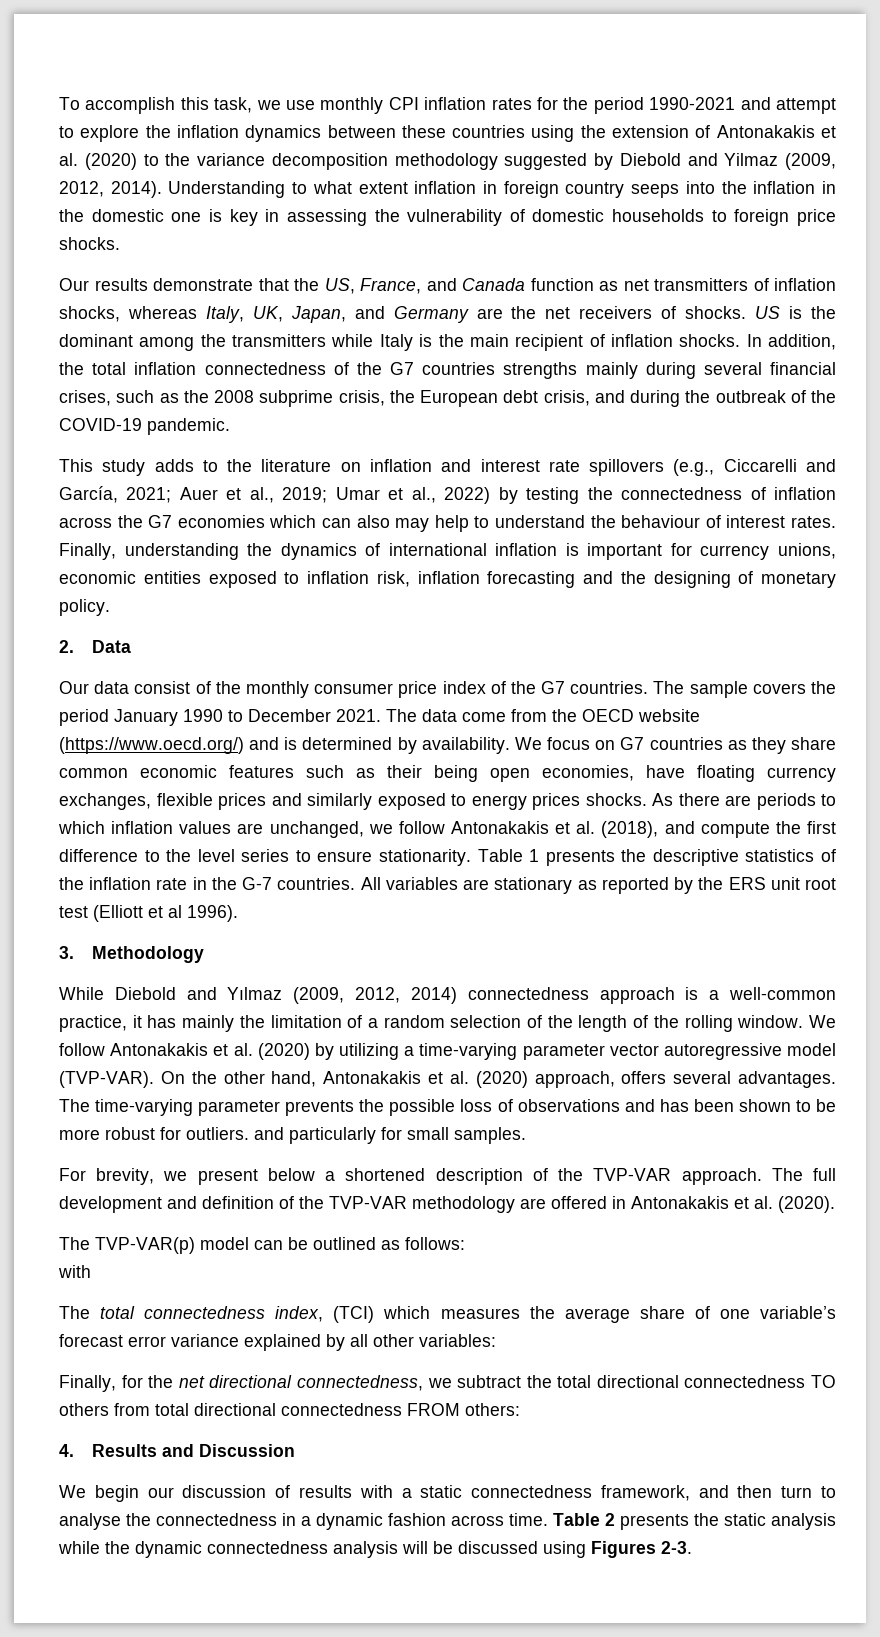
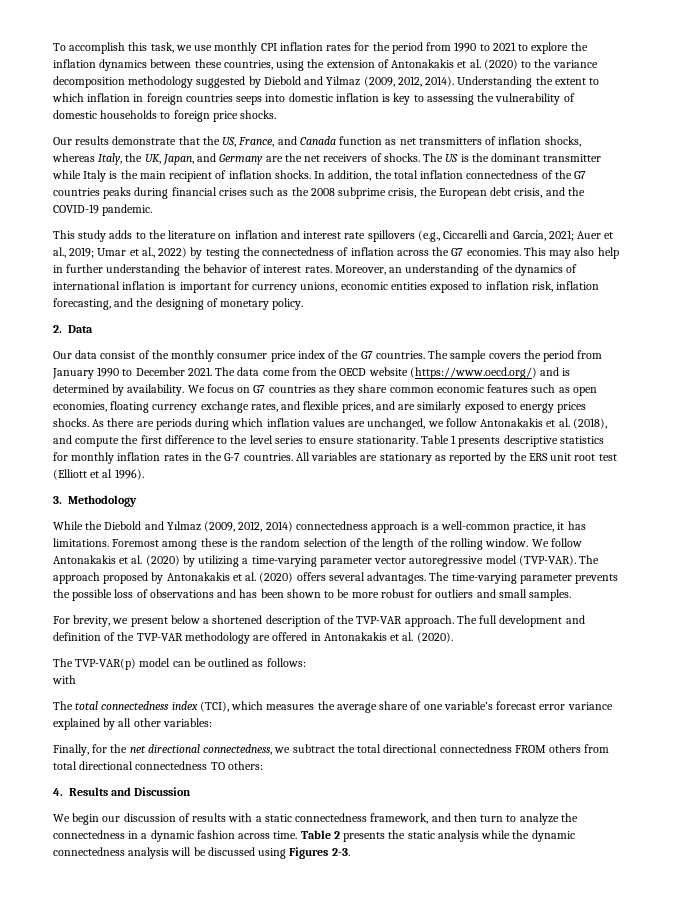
- To accomplish this task, we use monthly CPI inflation rates for the period 1990-2021 and attempt to explore the inflation dynamics between these countries using the extension of Antonakakis et al. (2020) to the variance decomposition methodology suggested by Diebold and Yilmaz (2009, 2012, 2014).
+ To accomplish this task, we use monthly CPI inflation rates for the period from 1990 to 2021 to explore the inflation dynamics between these countries, using the extension of Antonakakis et al. (2020) to the variance decomposition methodology suggested by Diebold and Yilmaz (2009, 2012, 2014).
- Understanding to what extent inflation in foreign country seeps into the inflation in the domestic one is key in assessing the vulnerability of domestic households to foreign price shocks.
+ Understanding the extent to which inflation in foreign countries seeps into domestic inflation is key to assessing the vulnerability of domestic households to foreign price shocks.
- Our results demonstrate that the US, France, and Canada function as net transmitters of inflation shocks, whereas Italy, UK, Japan, and Germany are the net receivers of shocks.
+ Our results demonstrate that the US, France, and Canada function as net transmitters of inflation shocks, whereas Italy, the UK, Japan, and Germany are the net receivers of shocks.
- US is the dominant among the transmitters while Italy is the main recipient of inflation shocks.
+ The US is the dominant transmitter while Italy is the main recipient of inflation shocks.
- In addition, the total inflation connectedness of the G7 countries strengths mainly during several financial crises, such as the 2008 subprime crisis, the European debt crisis, and during the outbreak of the COVID-19 pandemic.
+ In addition, the total inflation connectedness of the G7 countries peaks during financial crises such as the 2008 subprime crisis, the European debt crisis, and the COVID-19 pandemic.
- This study adds to the literature on inflation and interest rate spillovers (e.g., Ciccarelli and García, 2021; Auer et al., 2019; Umar et al., 2022) by testing the connectedness of inflation across the G7 economies which can also may help to understand the behaviour of interest rates. Finally, understanding the dynamics of international inflation is important for currency unions, economic entities exposed to inflation risk, inflation forecasting and the designing of monetary policy.
+ This study adds to the literature on inflation and interest rate spillovers (e.g., Ciccarelli and García, 2021; Auer et al., 2019; Umar et al., 2022) by testing the connectedness of inflation across the G7 economies. This may also help in further understanding the behavior of interest rates. Moreover, an understanding of the dynamics of international inflation is important for currency unions, economic entities exposed to inflation risk, inflation forecasting, and the designing of monetary policy.
- The sample covers the period January 1990 to December 2021.
+ The sample covers the period from January 1990 to December 2021.
- We focus on G7 countries as they share common economic features such as their being open economies, have floating currency exchanges, flexible prices and similarly exposed to energy prices shocks.
+ We focus on G7 countries as they share common economic features such as open economies, floating currency exchange rates, and flexible prices, and are similarly exposed to energy prices shocks.
- As there are periods to which inflation values are unchanged, we follow Antonakakis et al. (2018), and compute the first difference to the level series to ensure stationarity.
+ As there are periods during which inflation values are unchanged, we follow Antonakakis et al. (2018), and compute the first difference to the level series to ensure stationarity.
- Table 1 presents the descriptive statistics of the inflation rate in the G-7 countries.
+ Table 1 presents descriptive statistics for monthly inflation rates in the G-7 countries.
- While Diebold and Yılmaz (2009, 2012, 2014) connectedness approach is a well-common practice, it has mainly the limitation of a random selection of the length of the rolling window.
+ While the Diebold and Yılmaz (2009, 2012, 2014) connectedness approach is a well-common practice, it has limitations. Foremost among these is the random selection of the length of the rolling window.
- On the other hand, Antonakakis et al. (2020) approach, offers several advantages.
+ The approach proposed by Antonakakis et al. (2020) offers several advantages.
- The time-varying parameter prevents the possible loss of observations and has been shown to be more robust for outliers. and particularly for small samples.
+ The time-varying parameter prevents the possible loss of observations and has been shown to be more robust for outliers and small samples.
- The total connectedness index, (TCI) which measures the average share of one variable’s forecast error variance explained by all other variables:
+ The total connectedness index (TCI), which measures the average share of one variable’s forecast error variance explained by all other variables:
- Finally, for the net directional connectedness, we subtract the total directional connectedness TO others from total directional connectedness FROM others:
+ Finally, for the net directional connectedness, we subtract the total directional connectedness FROM others from total directional connectedness TO others:
- We begin our discussion of results with a static connectedness framework, and then turn to analyse the connectedness in a dynamic fashion across time.
+ We begin our discussion of results with a static connectedness framework, and then turn to analyze the connectedness in a dynamic fashion across time.

